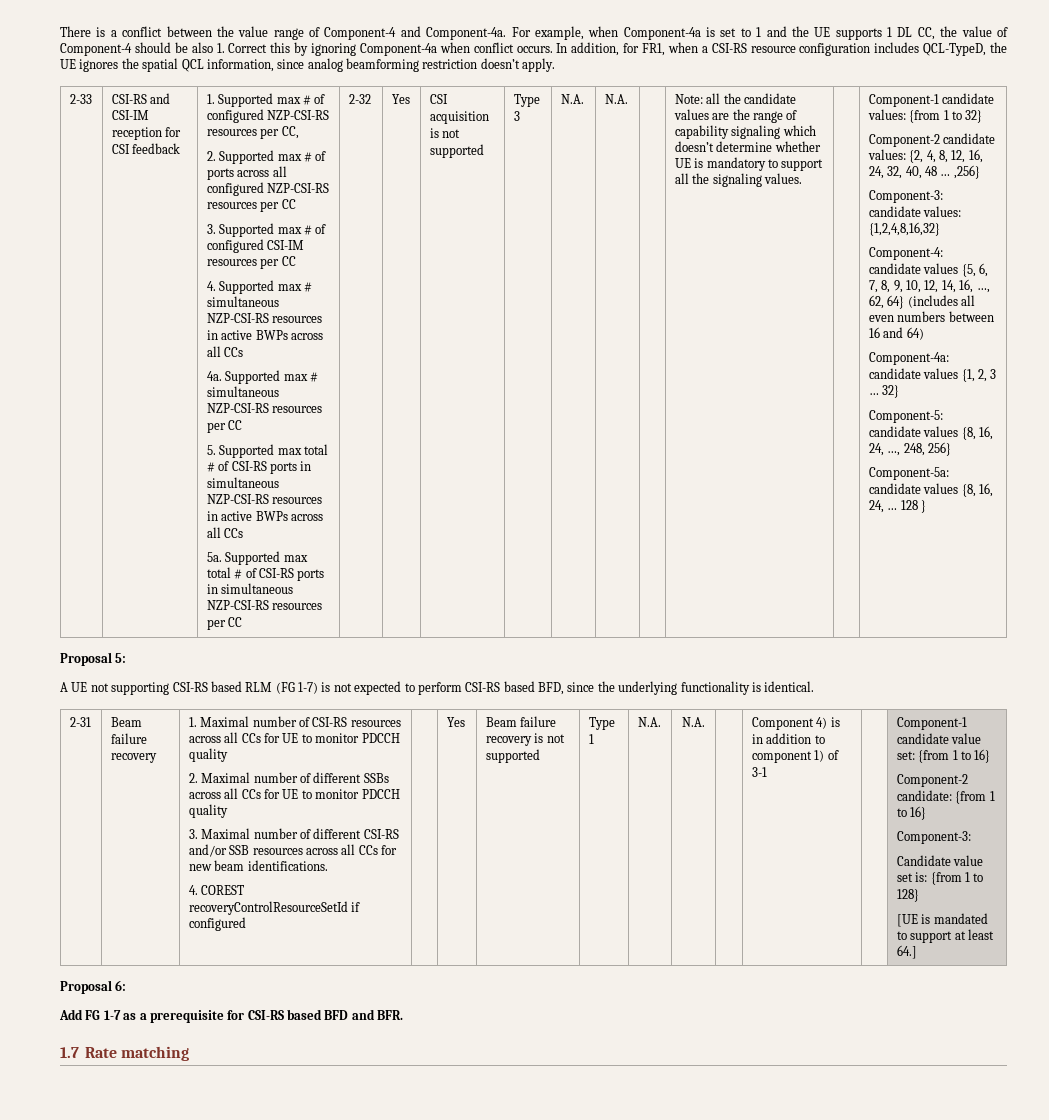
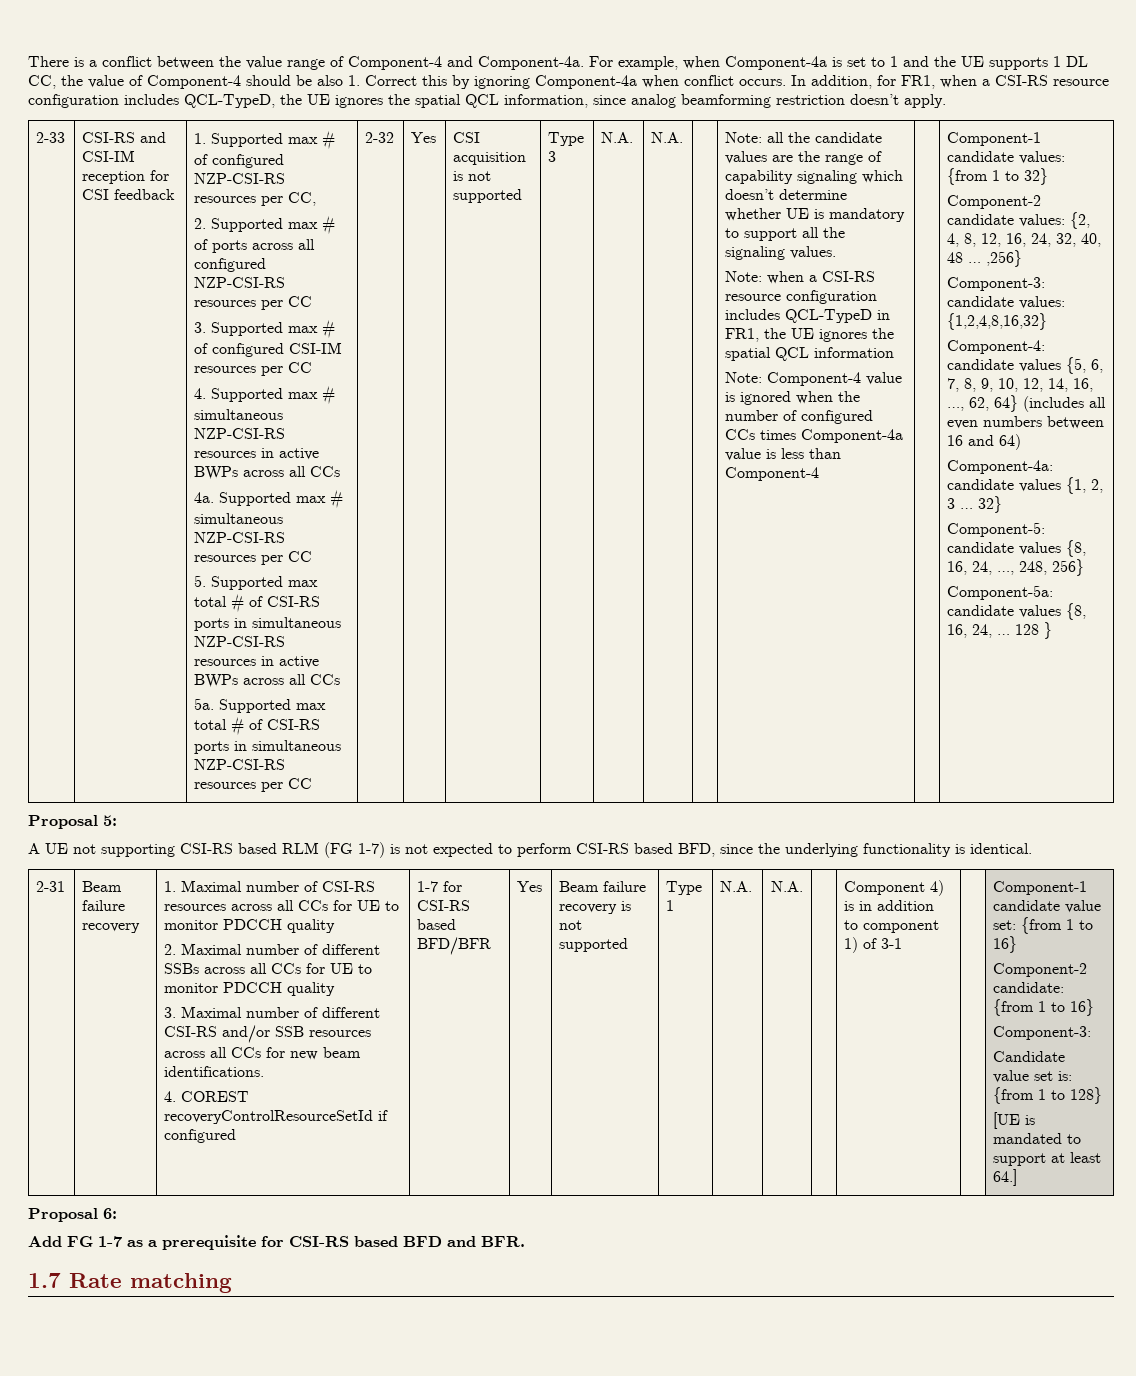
+ Note: when a CSI-RS resource configuration includes QCL-TypeD in FR1, the UE ignores the spatial QCL information
+ Note: Component-4 value is ignored when the number of configured CCs times Component-4a value is less than Component-4
+ 1-7 for CSI-RS based BFD/BFR

